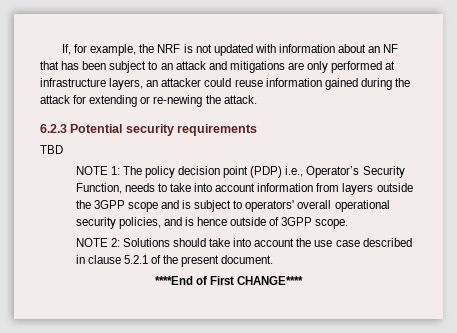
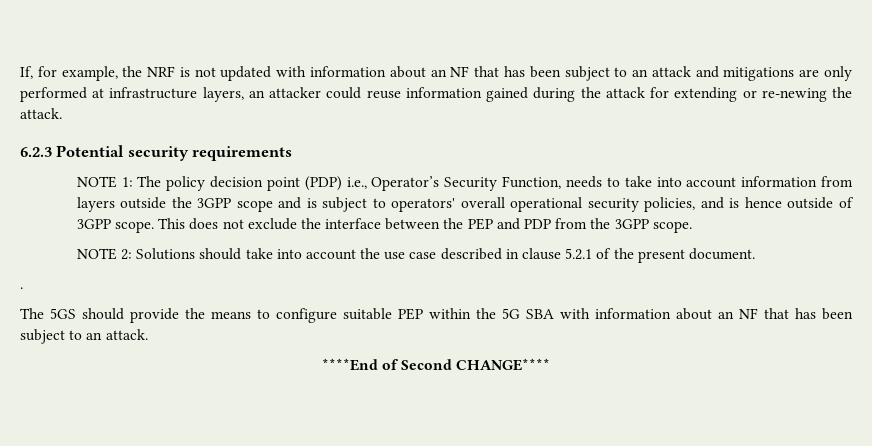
- TBD
+ This does not exclude the interface between the PEP and PDP from the 3GPP scope.
+ .
+ The 5GS should provide the means to configure suitable PEP within the 5G SBA with information about an NF that has been subject to an attack.
- ****End of First CHANGE****
+ ****End of Second CHANGE****

